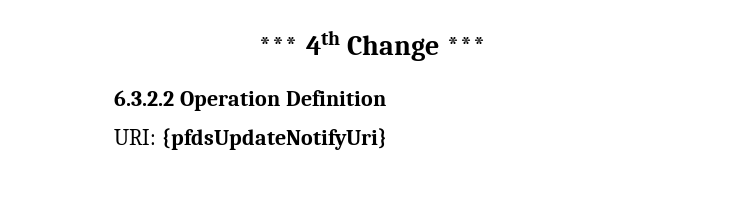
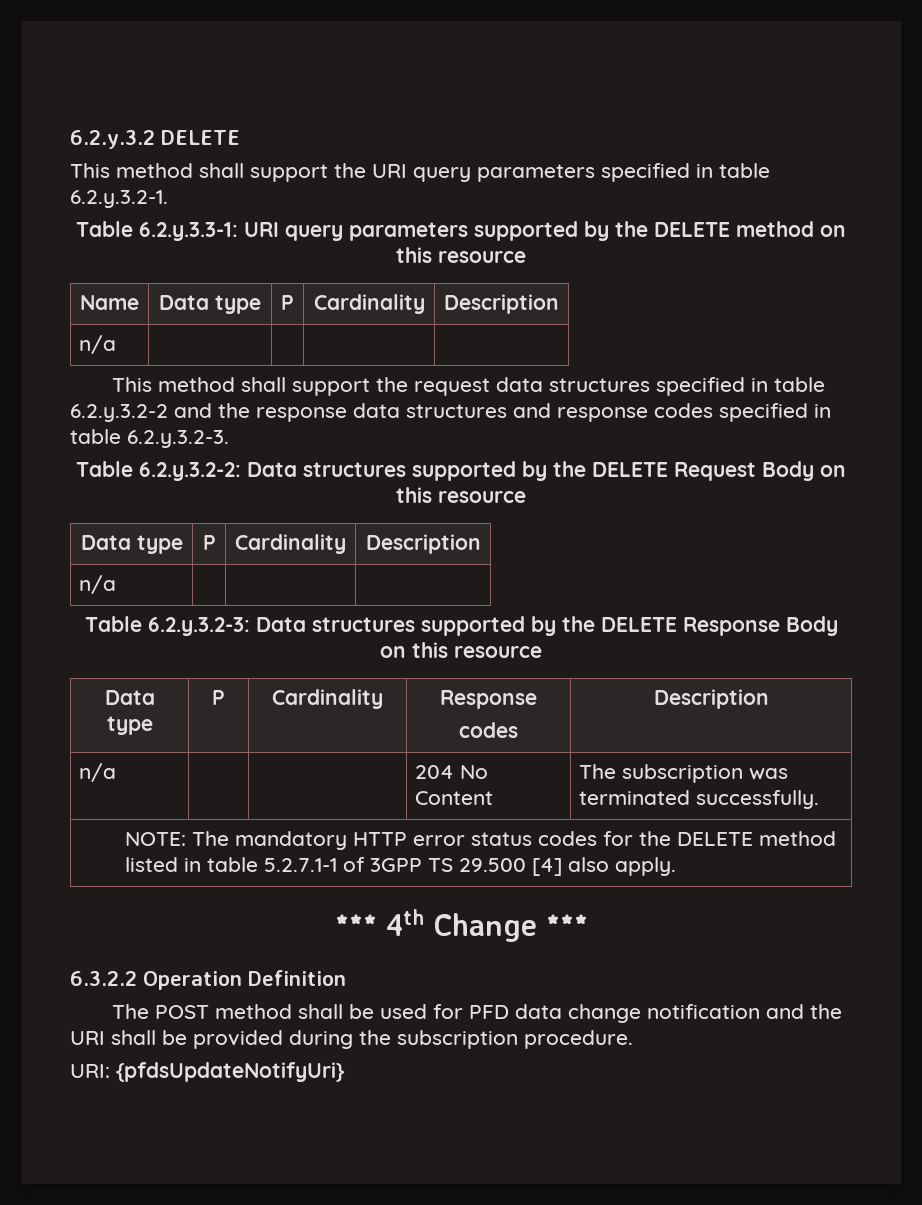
+ 6.2.y.3.2 DELETE
+ This method shall support the URI query parameters specified in table 6.2.y.3.2-1.
+ Table 6.2.y.3.3-1: URI query parameters supported by the DELETE method on this resource
+ Name | Data type | P | Cardinality | Description
+ n/a | | | |
+ This method shall support the request data structures specified in table 6.2.y.3.2-2 and the response data structures and response codes specified in table 6.2.y.3.2-3.
+ Table 6.2.y.3.2-2: Data structures supported by the DELETE Request Body on this resource
+ Data type | P | Cardinality | Description
+ n/a | | |
+ Table 6.2.y.3.2-3: Data structures supported by the DELETE Response Body on this resource
+ Data type | P | Cardinality | Response
+ codes | Description
+ n/a | | | 204 No Content | The subscription was terminated successfully.
+ NOTE: The mandatory HTTP error status codes for the DELETE method listed in table 5.2.7.1-1 of 3GPP TS 29.500 [4] also apply.
+ The POST method shall be used for PFD data change notification and the URI shall be provided during the subscription procedure.

